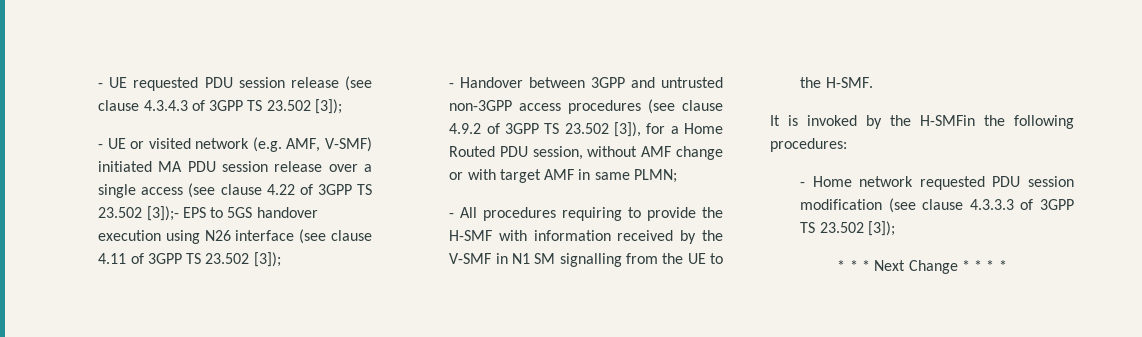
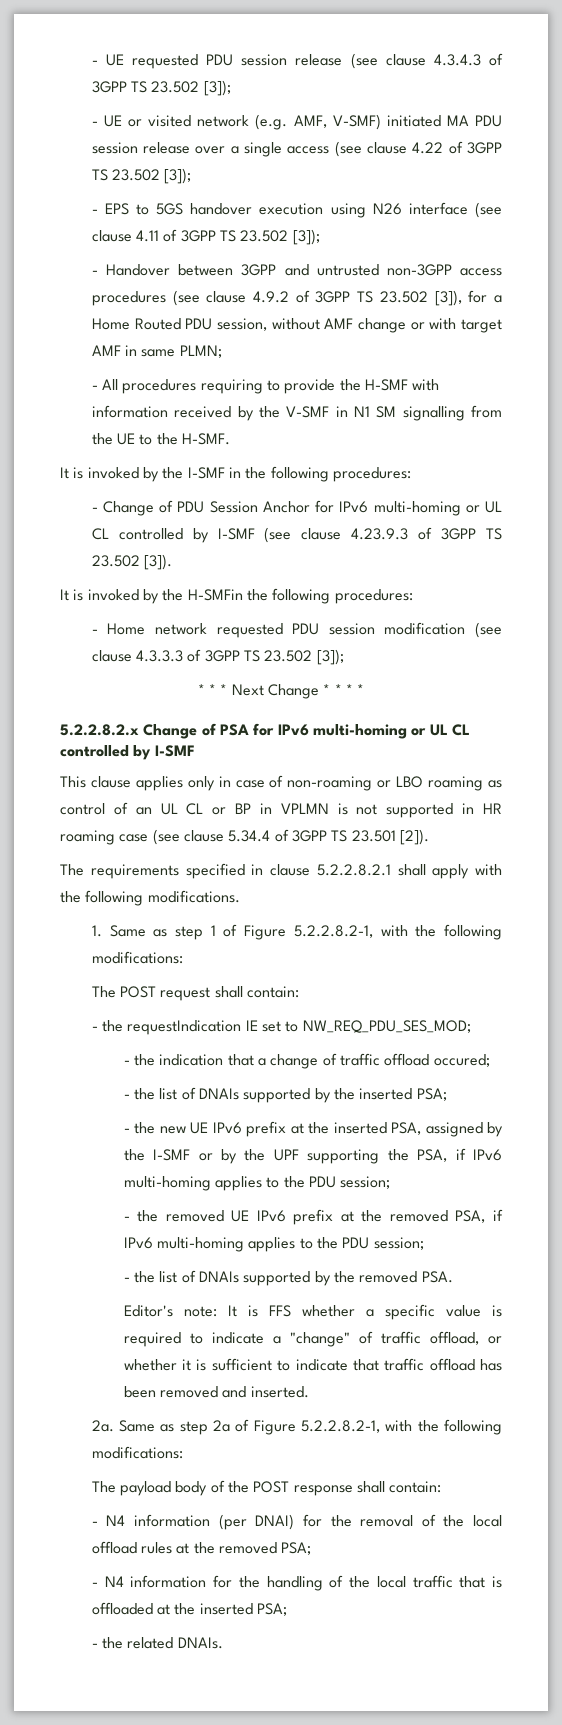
- - UE or visited network (e.g. AMF, V-SMF) initiated MA PDU session release over a single access (see clause 4.22 of 3GPP TS 23.502 [3]);- EPS to 5GS handover execution using N26 interface (see clause 4.11 of 3GPP TS 23.502 [3]);
+ - UE or visited network (e.g. AMF, V-SMF) initiated MA PDU session release over a single access (see clause 4.22 of 3GPP TS 23.502 [3]);
+ - EPS to 5GS handover execution using N26 interface (see clause 4.11 of 3GPP TS 23.502 [3]);
+ It is invoked by the I-SMF in the following procedures:
+ - Change of PDU Session Anchor for IPv6 multi-homing or UL CL controlled by I-SMF (see clause 4.23.9.3 of 3GPP TS 23.502 [3]).
+ 5.2.2.8.2.x Change of PSA for IPv6 multi-homing or UL CL controlled by I-SMF
+ This clause applies only in case of non-roaming or LBO roaming as control of an UL CL or BP in VPLMN is not supported in HR roaming case (see clause 5.34.4 of 3GPP TS 23.501 [2]).
+ The requirements specified in clause 5.2.2.8.2.1 shall apply with the following modifications.
+ 1. Same as step 1 of Figure 5.2.2.8.2-1, with the following modifications:
+ The POST request shall contain:
+ - the requestIndication IE set to NW_REQ_PDU_SES_MOD;
+ - the indication that a change of traffic offload occured;
+ - the list of DNAIs supported by the inserted PSA;
+ - the new UE IPv6 prefix at the inserted PSA, assigned by the I-SMF or by the UPF supporting the PSA, if IPv6 multi-homing applies to the PDU session;
+ - the removed UE IPv6 prefix at the removed PSA, if IPv6 multi-homing applies to the PDU session;
+ - the list of DNAIs supported by the removed PSA.
+ Editor's note: It is FFS whether a specific value is required to indicate a "change" of traffic offload, or whether it is sufficient to indicate that traffic offload has been removed and inserted.
+ 2a. Same as step 2a of Figure 5.2.2.8.2-1, with the following modifications:
+ The payload body of the POST response shall contain:
+ - N4 information (per DNAI) for the removal of the local offload rules at the removed PSA;
+ - N4 information for the handling of the local traffic that is offloaded at the inserted PSA;
+ - the related DNAIs.

